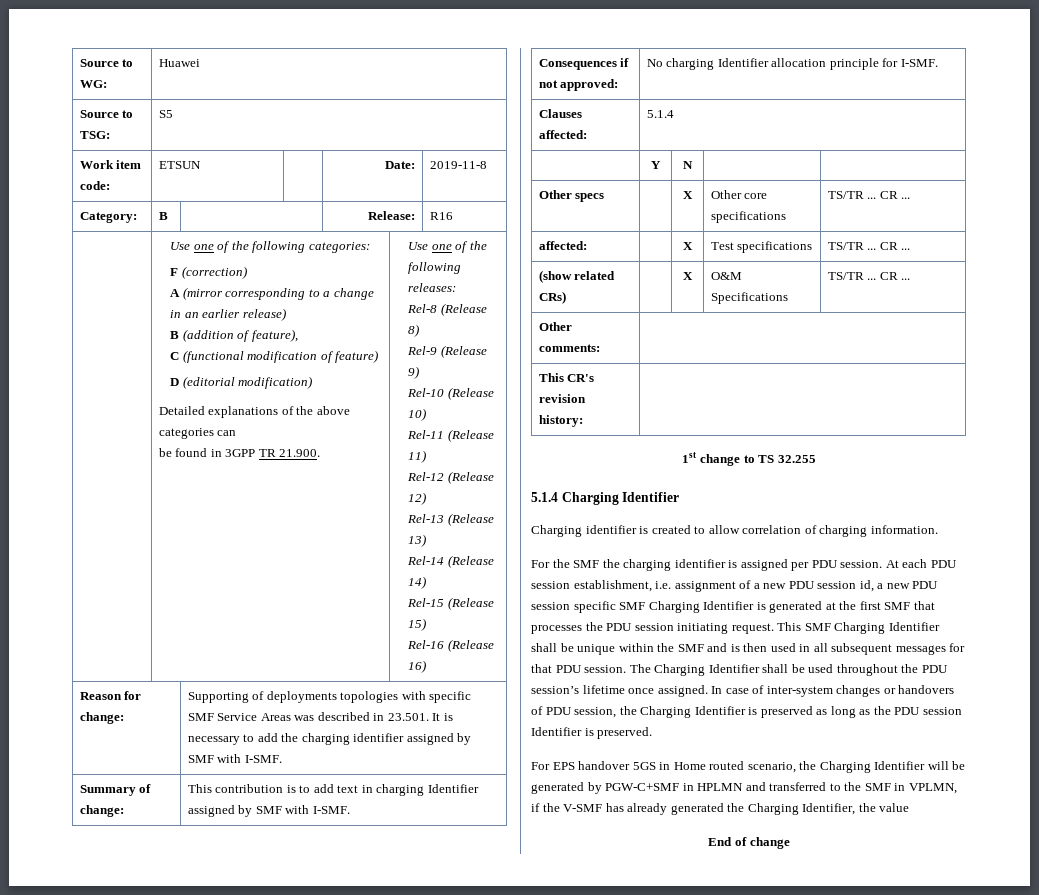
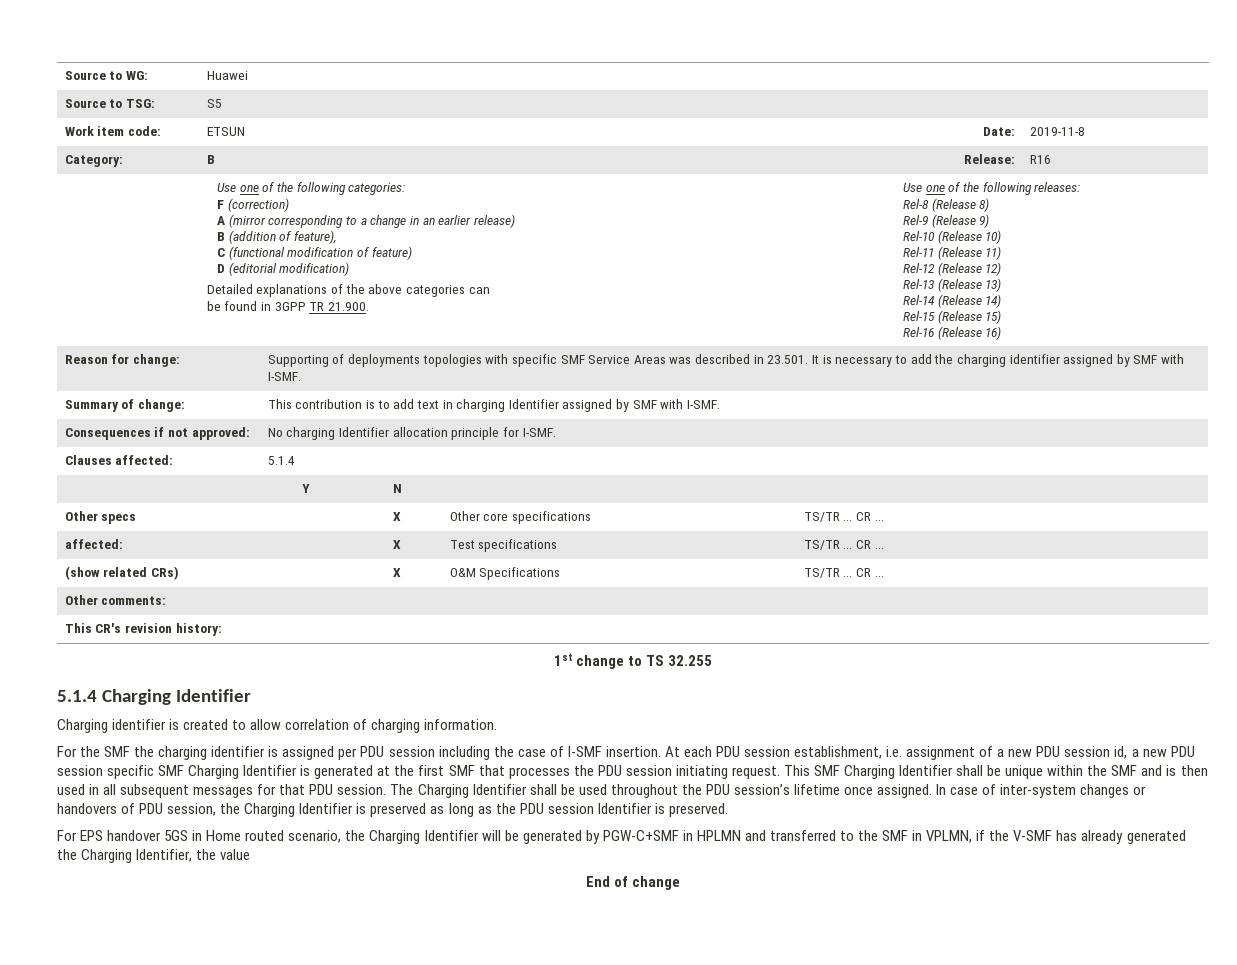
- For the SMF the charging identifier is assigned per PDU session.
+ For the SMF the charging identifier is assigned per PDU session including the case of I-SMF insertion.

